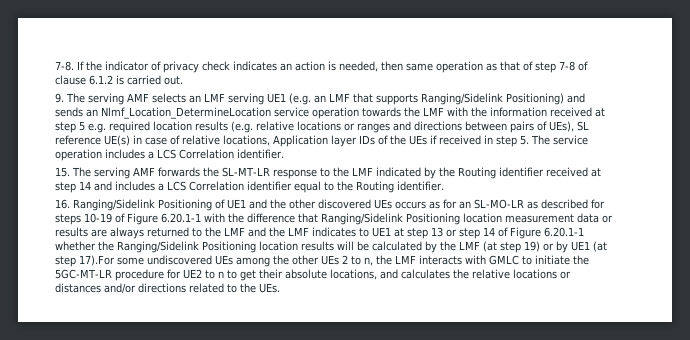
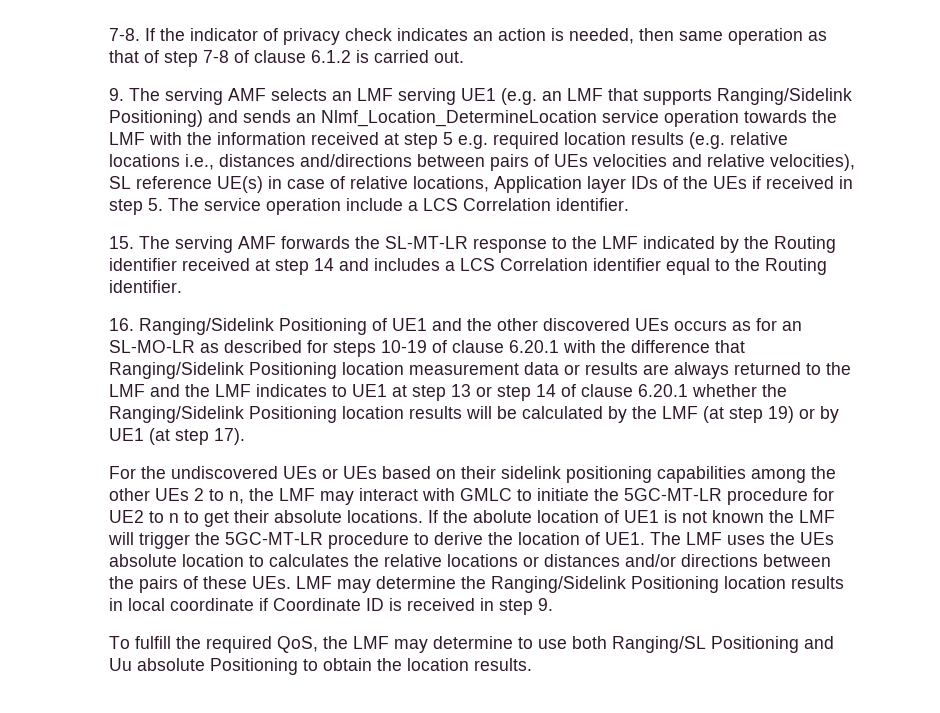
- 9. The serving AMF selects an LMF serving UE1 (e.g. an LMF that supports Ranging/Sidelink Positioning) and sends an Nlmf_Location_DetermineLocation service operation towards the LMF with the information received at step 5 e.g. required location results (e.g. relative locations or ranges and directions between pairs of UEs), SL reference UE(s) in case of relative locations, Application layer IDs of the UEs if received in step 5. The service operation includes a LCS Correlation identifier.
+ 9. The serving AMF selects an LMF serving UE1 (e.g. an LMF that supports Ranging/Sidelink Positioning) and sends an Nlmf_Location_DetermineLocation service operation towards the LMF with the information received at step 5 e.g. required location results (e.g. relative locations i.e., distances and/directions between pairs of UEs velocities and relative velocities), SL reference UE(s) in case of relative locations, Application layer IDs of the UEs if received in step 5. The service operation include a LCS Correlation identifier.
- 16. Ranging/Sidelink Positioning of UE1 and the other discovered UEs occurs as for an SL-MO-LR as described for steps 10-19 of Figure 6.20.1-1 with the difference that Ranging/Sidelink Positioning location measurement data or results are always returned to the LMF and the LMF indicates to UE1 at step 13 or step 14 of Figure 6.20.1-1 whether the Ranging/Sidelink Positioning location results will be calculated by the LMF (at step 19) or by UE1 (at step 17).For some undiscovered UEs among the other UEs 2 to n, the LMF interacts with GMLC to initiate the 5GC-MT-LR procedure for UE2 to n to get their absolute locations, and calculates the relative locations or distances and/or directions related to the UEs.
+ 16. Ranging/Sidelink Positioning of UE1 and the other discovered UEs occurs as for an SL-MO-LR as described for steps 10-19 of clause 6.20.1 with the difference that Ranging/Sidelink Positioning location measurement data or results are always returned to the LMF and the LMF indicates to UE1 at step 13 or step 14 of clause 6.20.1 whether the Ranging/Sidelink Positioning location results will be calculated by the LMF (at step 19) or by UE1 (at step 17).
+ For the undiscovered UEs or UEs based on their sidelink positioning capabilities among the other UEs 2 to n, the LMF may interact with GMLC to initiate the 5GC-MT-LR procedure for UE2 to n to get their absolute locations. If the abolute location of UE1 is not known the LMF will trigger the 5GC-MT-LR procedure to derive the location of UE1. The LMF uses the UEs absolute location to calculates the relative locations or distances and/or directions between the pairs of these UEs. LMF may determine the Ranging/Sidelink Positioning location results in local coordinate if Coordinate ID is received in step 9.
+ To fulfill the required QoS, the LMF may determine to use both Ranging/SL Positioning and Uu absolute Positioning to obtain the location results.

